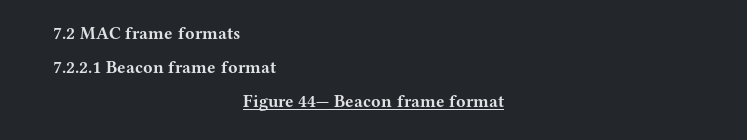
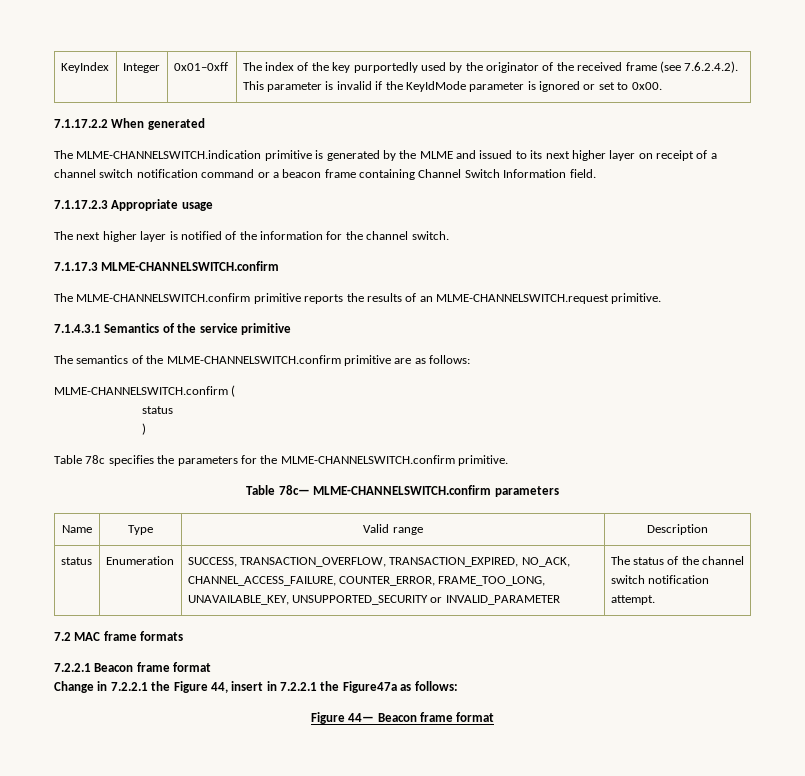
+ KeyIndex | Integer | 0x01–0xff | The index of the key purportedly used by the originator of the received frame (see 7.6.2.4.2). This parameter is invalid if the KeyIdMode parameter is ignored or set to 0x00.
+ 7.1.17.2.2 When generated
+ The MLME-CHANNELSWITCH.indication primitive is generated by the MLME and issued to its next higher layer on receipt of a channel switch notification command or a beacon frame containing Channel Switch Information field.
+ 7.1.17.2.3 Appropriate usage
+ The next higher layer is notified of the information for the channel switch.
+ 7.1.17.3 MLME-CHANNELSWITCH.confirm
+ The MLME-CHANNELSWITCH.confirm primitive reports the results of an MLME-CHANNELSWITCH.request primitive.
+ 7.1.4.3.1 Semantics of the service primitive
+ The semantics of the MLME-CHANNELSWITCH.confirm primitive are as follows:
+ MLME-CHANNELSWITCH.confirm (
+ status
+ )
+ Table 78c specifies the parameters for the MLME-CHANNELSWITCH.confirm primitive.
+ Table 78c— MLME-CHANNELSWITCH.confirm parameters
+ Name | Type | Valid range | Description
+ status | Enumeration | SUCCESS, TRANSACTION_OVERFLOW, TRANSACTION_EXPIRED, NO_ACK, CHANNEL_ACCESS_FAILURE, COUNTER_ERROR, FRAME_TOO_LONG, UNAVAILABLE_KEY, UNSUPPORTED_SECURITY or INVALID_PARAMETER | The status of the channel switch notification attempt.
+ Change in 7.2.2.1 the Figure 44, insert in 7.2.2.1 the Figure47a as follows:

